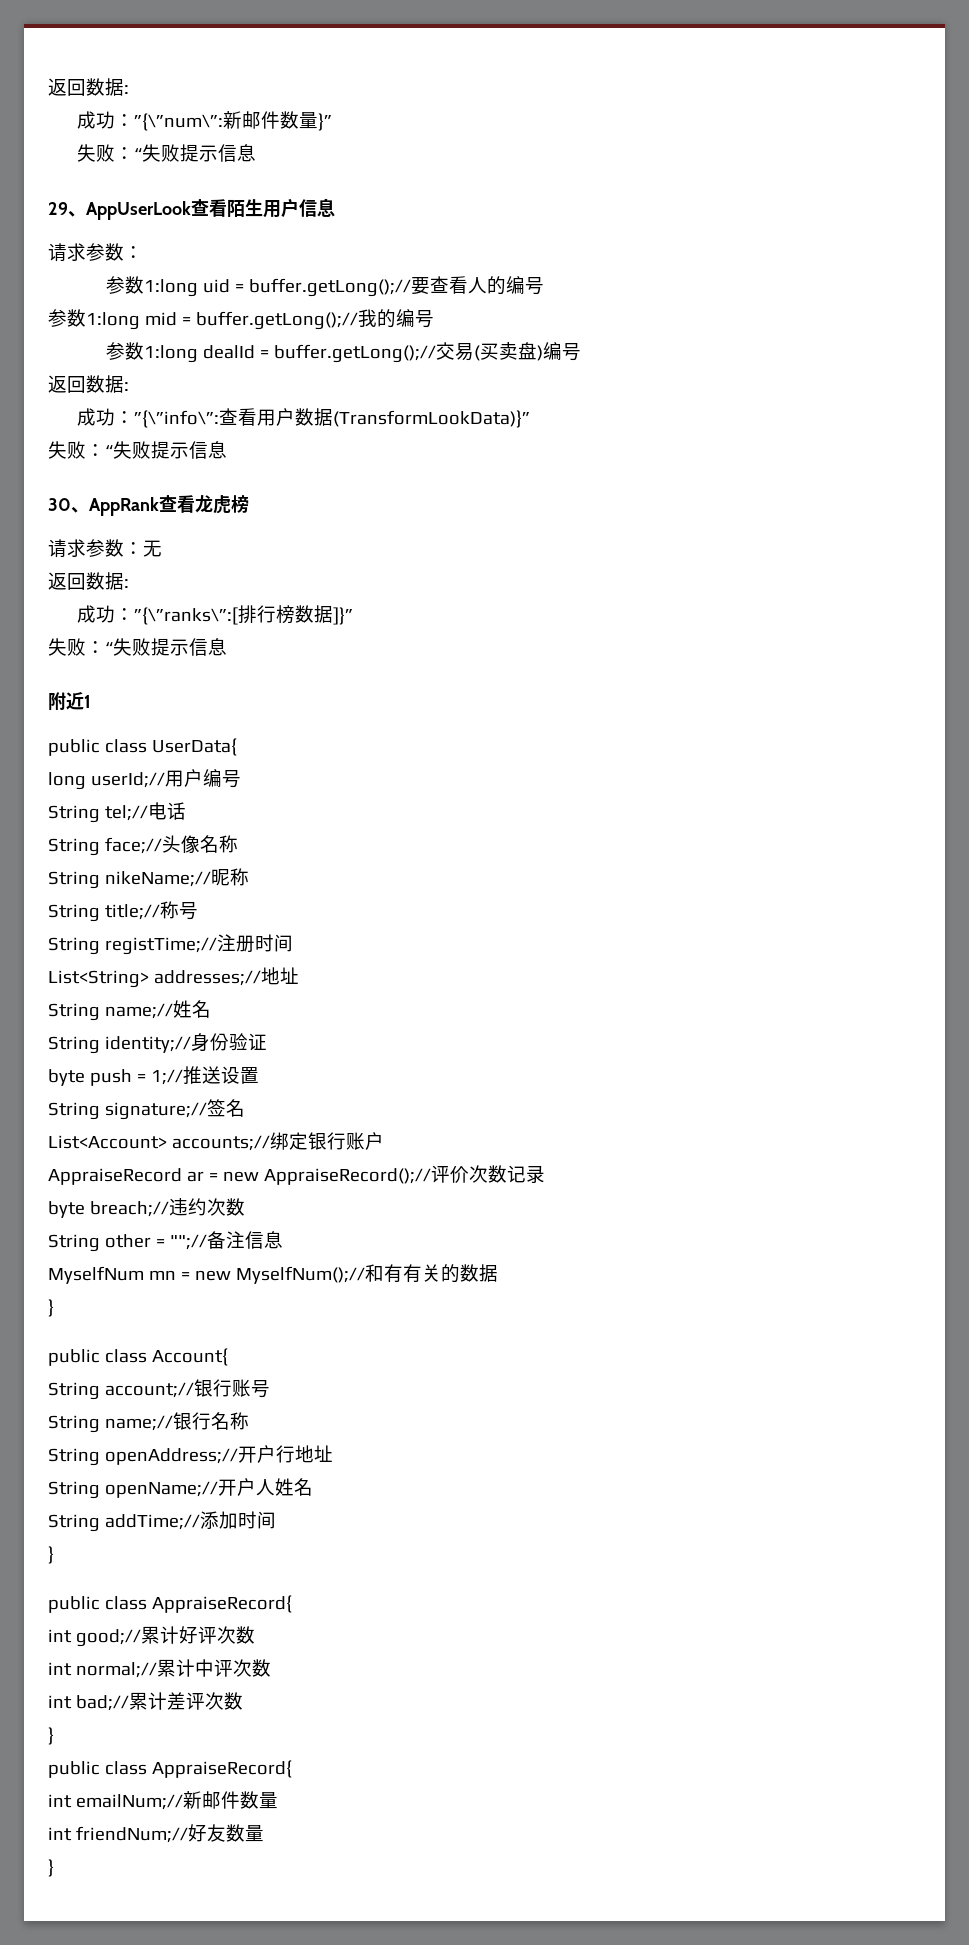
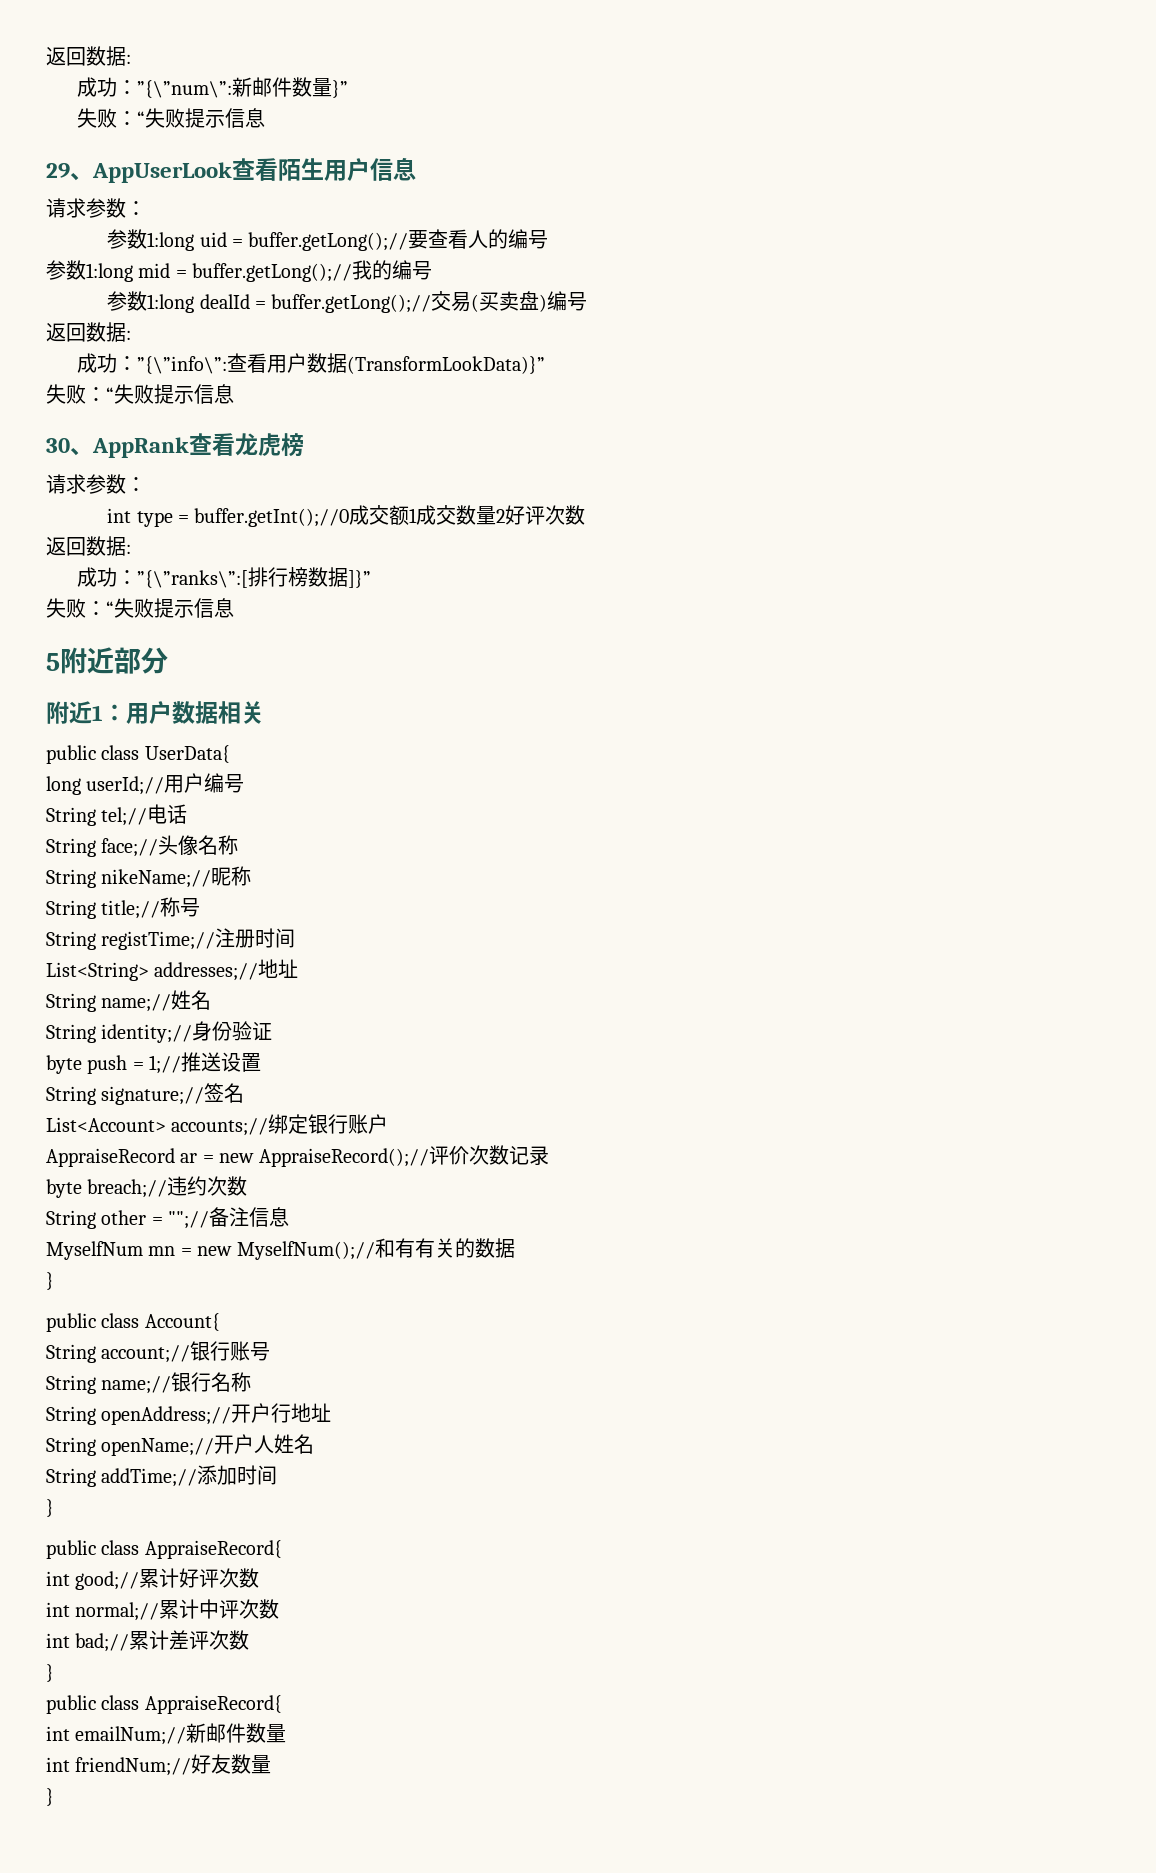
  30、AppRank查看龙虎榜
- 请求参数：无
+ 请求参数：
+ int type = buffer.getInt();//0成交额1成交数量2好评次数
+ 5附近部分
- 附近1
+ 附近1：用户数据相关

